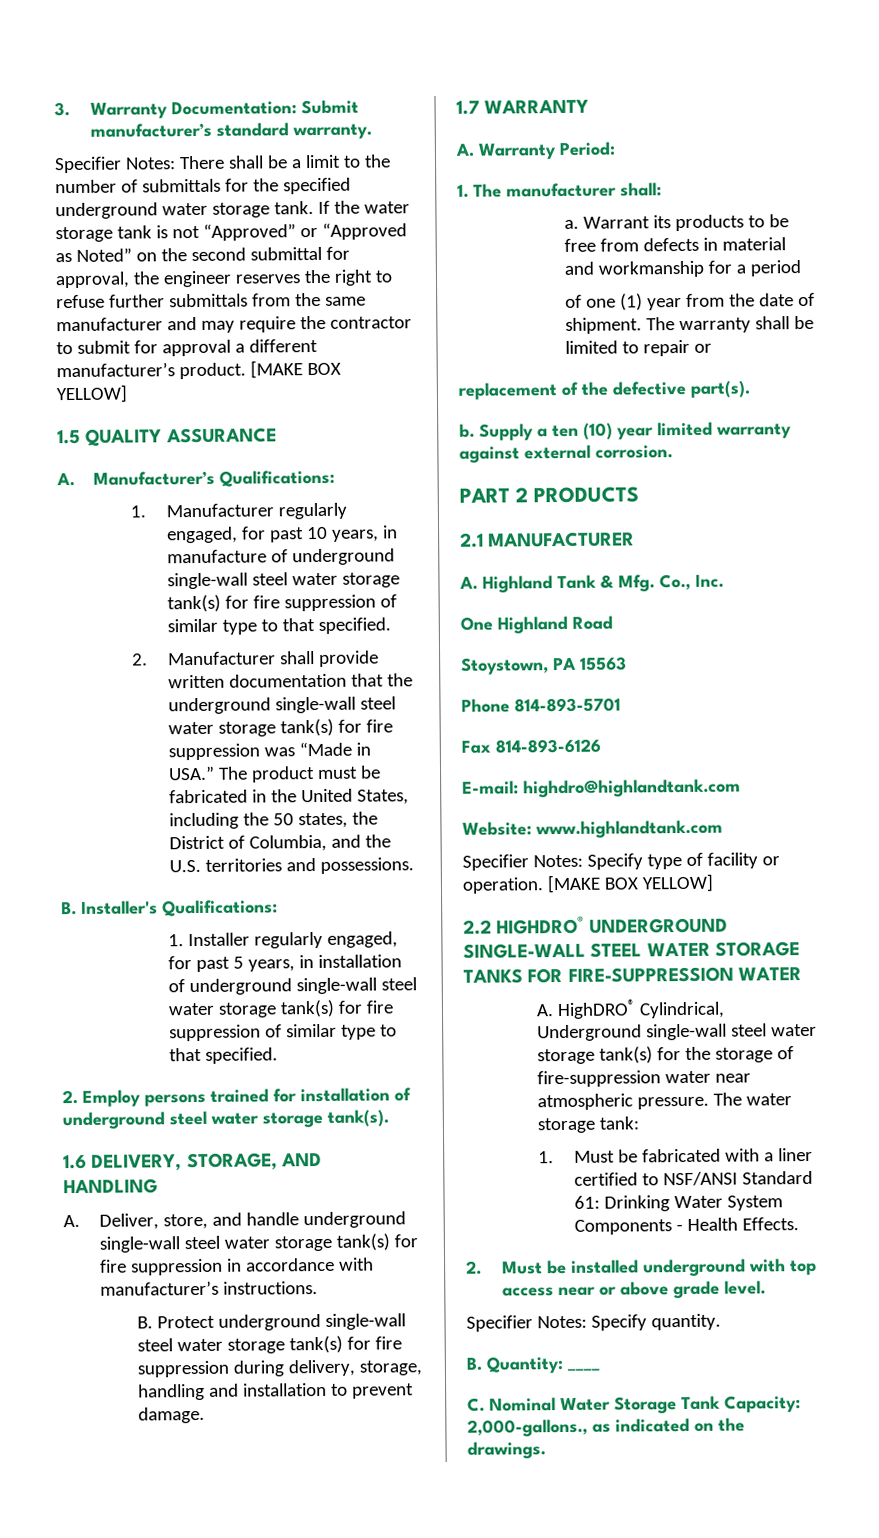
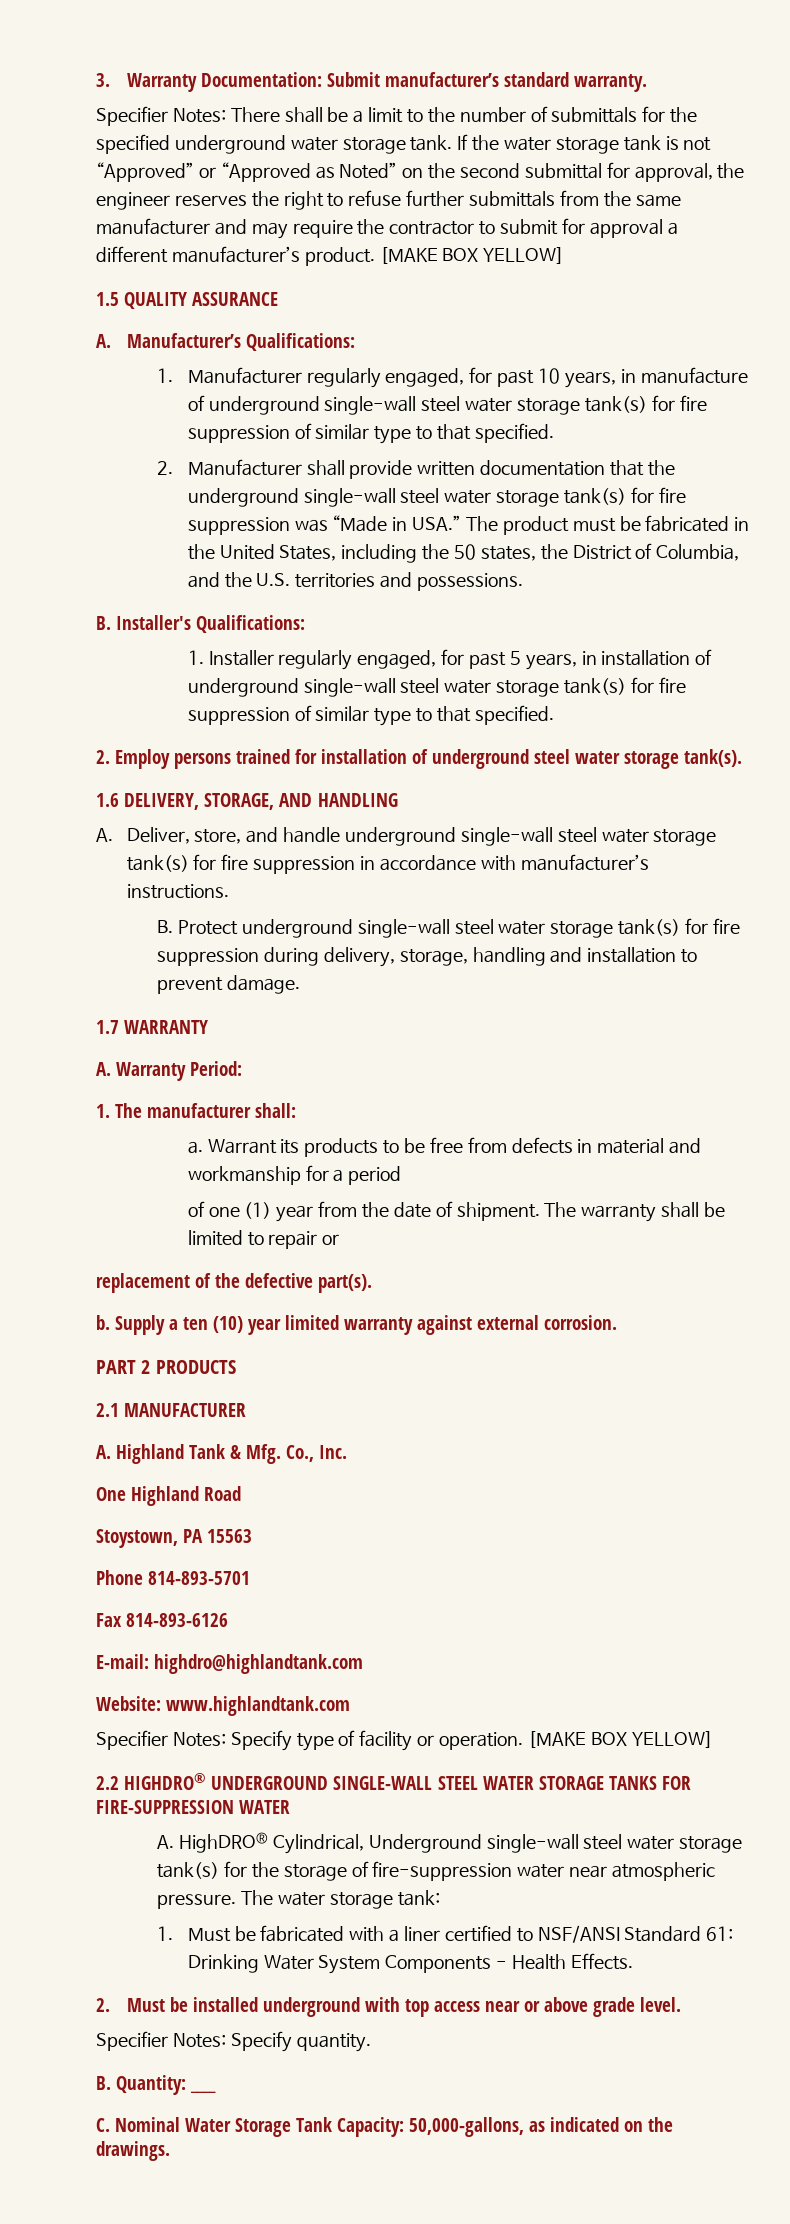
- C. Nominal Water Storage Tank Capacity: 2,000-gallons., as indicated on the drawings.
+ C. Nominal Water Storage Tank Capacity: 50,000-gallons, as indicated on the drawings.

